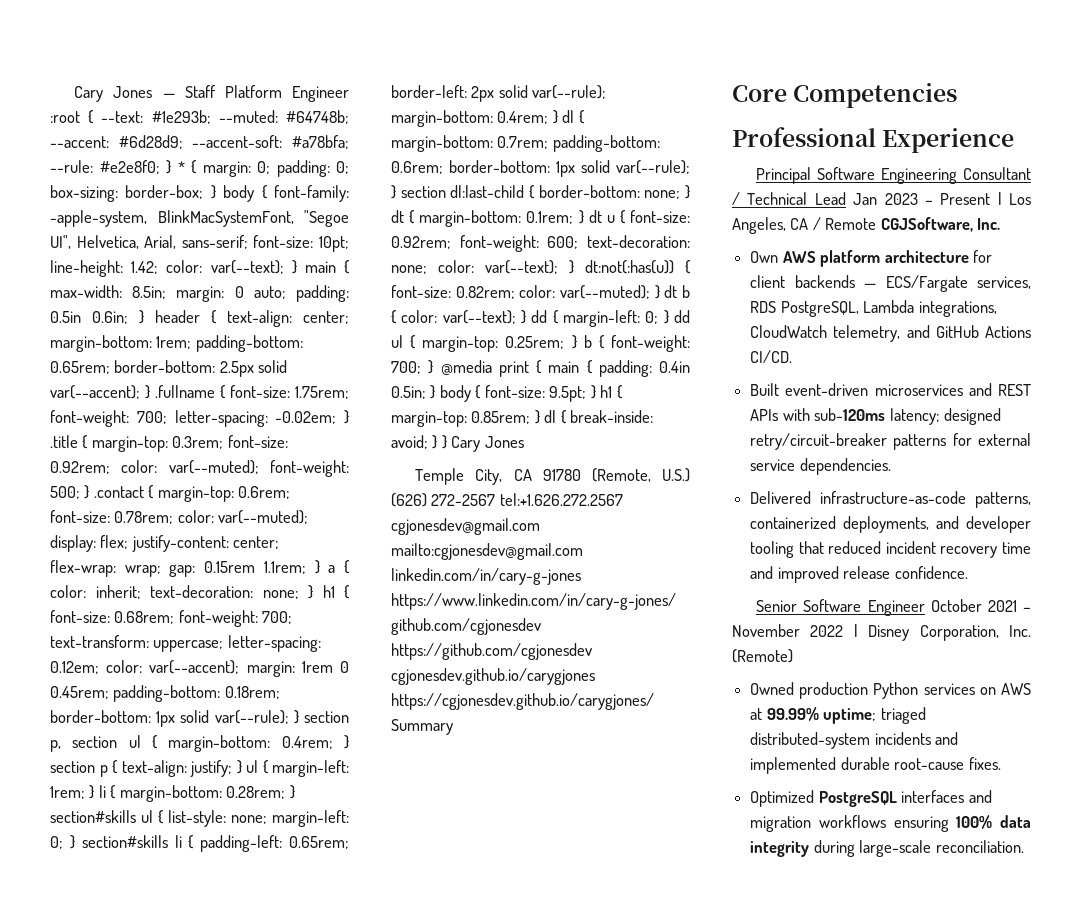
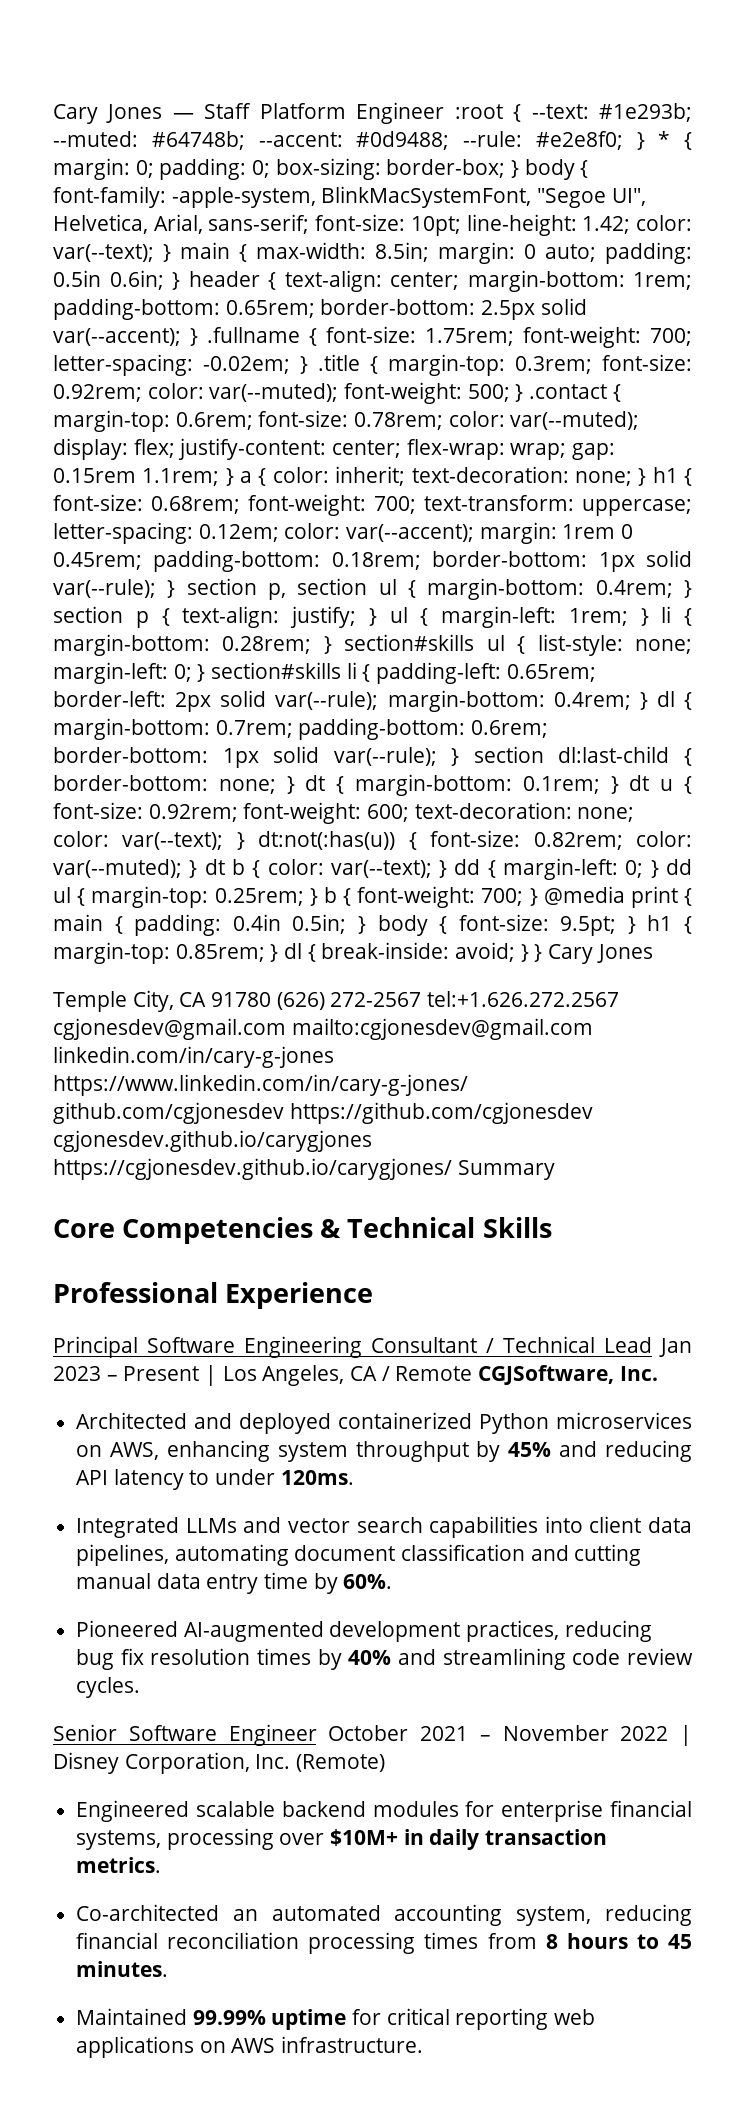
- #6d28d9; --accent-soft: #a78bfa;
+ #0d9488;
- Temple City, CA 91780 (Remote, U.S.) (626) 272-2567 tel:+1.626.272.2567 cgjonesdev@gmail.com mailto:cgjonesdev@gmail.com linkedin.com/in/cary-g-jones https://www.linkedin.com/in/cary-g-jones/ github.com/cgjonesdev https://github.com/cgjonesdev cgjonesdev.github.io/carygjones https://cgjonesdev.github.io/carygjones/ Summary
+ Temple City, CA 91780 (626) 272-2567 tel:+1.626.272.2567 cgjonesdev@gmail.com mailto:cgjonesdev@gmail.com linkedin.com/in/cary-g-jones https://www.linkedin.com/in/cary-g-jones/ github.com/cgjonesdev https://github.com/cgjonesdev cgjonesdev.github.io/carygjones https://cgjonesdev.github.io/carygjones/ Summary
- Core Competencies
+ Core Competencies & Technical Skills
- Own AWS platform architecture for client backends — ECS/Fargate services, RDS PostgreSQL, Lambda integrations, CloudWatch telemetry, and GitHub Actions CI/CD.
- Built event-driven microservices and REST APIs with sub-120ms latency; designed retry/circuit-breaker patterns for external service dependencies.
- Delivered infrastructure-as-code patterns, containerized deployments, and developer tooling that reduced incident recovery time and improved release confidence.
+ Architected and deployed containerized Python microservices on AWS, enhancing system throughput by 45% and reducing API latency to under 120ms.
+ Integrated LLMs and vector search capabilities into client data pipelines, automating document classification and cutting manual data entry time by 60%.
+ Pioneered AI-augmented development practices, reducing bug fix resolution times by 40% and streamlining code review cycles.
- Owned production Python services on AWS at 99.99% uptime; triaged distributed-system incidents and implemented durable root-cause fixes.
- Optimized PostgreSQL interfaces and migration workflows ensuring 100% data integrity during large-scale reconciliation.
+ Engineered scalable backend modules for enterprise financial systems, processing over $10M+ in daily transaction metrics.
+ Co-architected an automated accounting system, reducing financial reconciliation processing times from 8 hours to 45 minutes.
+ Maintained 99.99% uptime for critical reporting web applications on AWS infrastructure.

